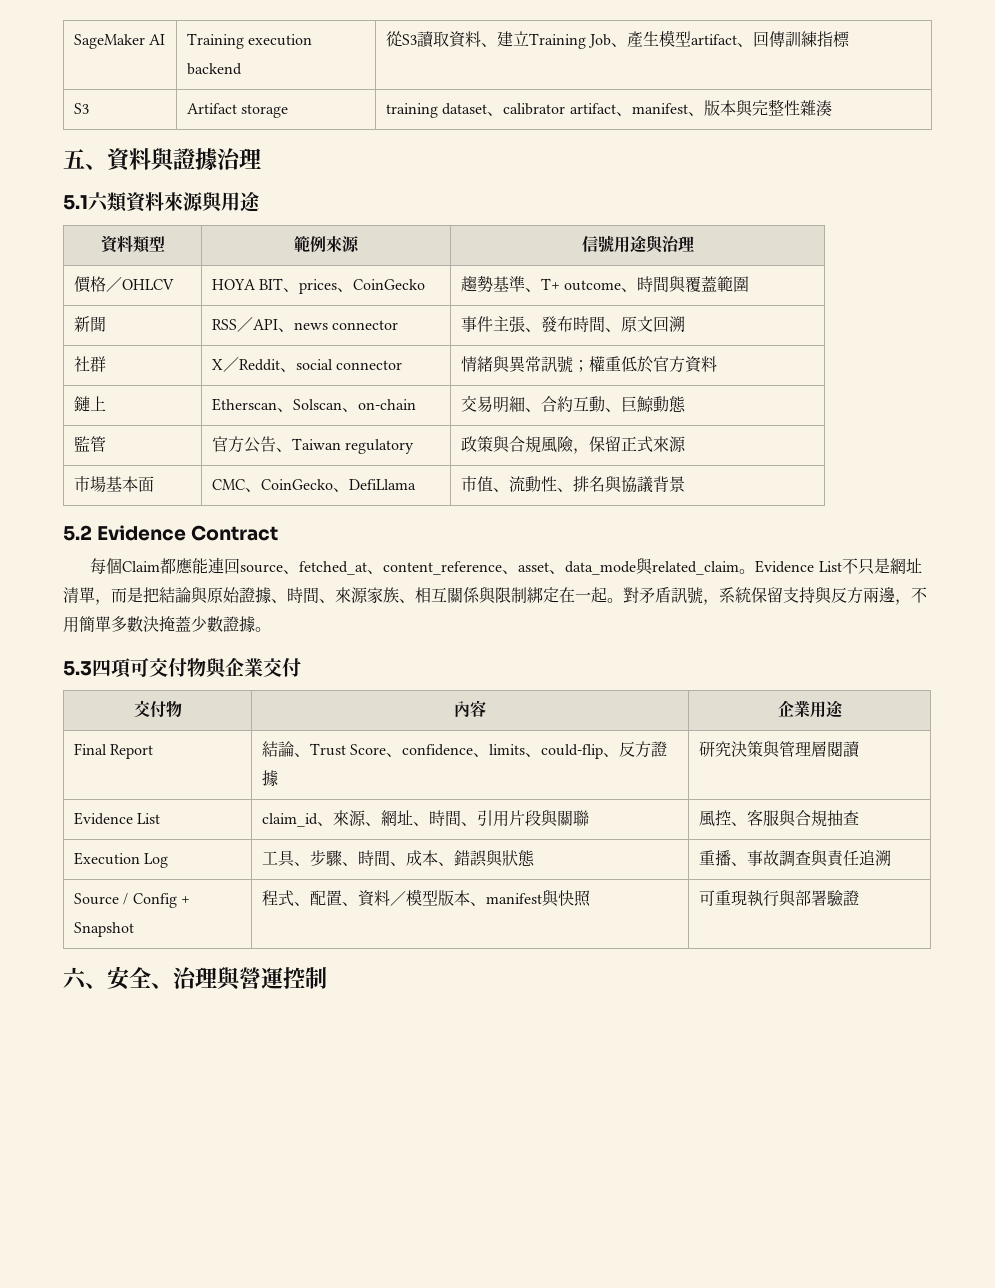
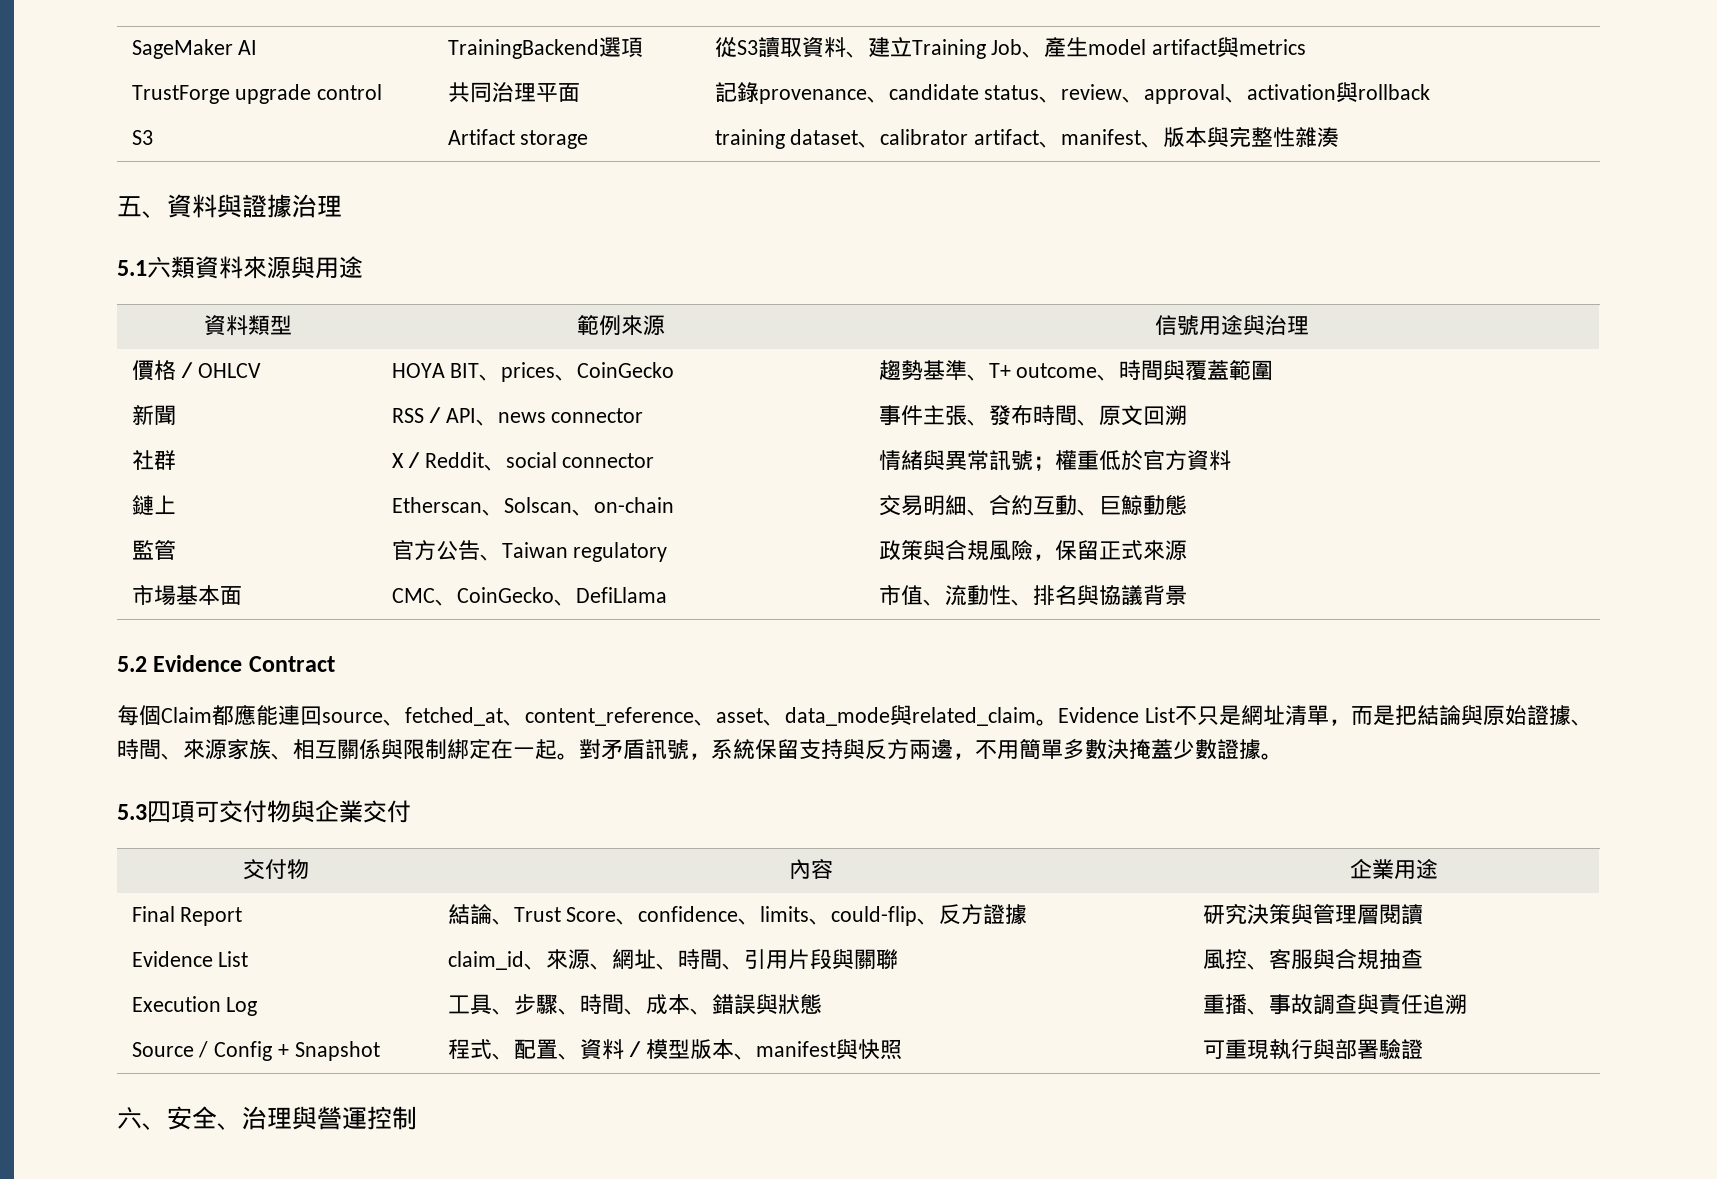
- SageMaker AI | Training execution backend | 從S3讀取資料、建立Training Job、產生模型artifact、回傳訓練指標
+ SageMaker AI | TrainingBackend選項 | 從S3讀取資料、建立Training Job、產生model artifact與metrics
+ TrustForge upgrade control | 共同治理平面 | 記錄provenance、candidate status、review、approval、activation與rollback

